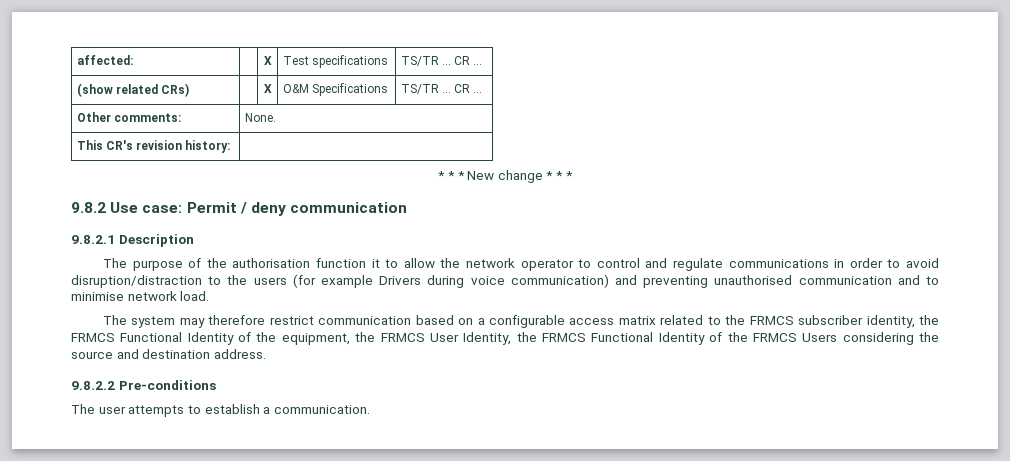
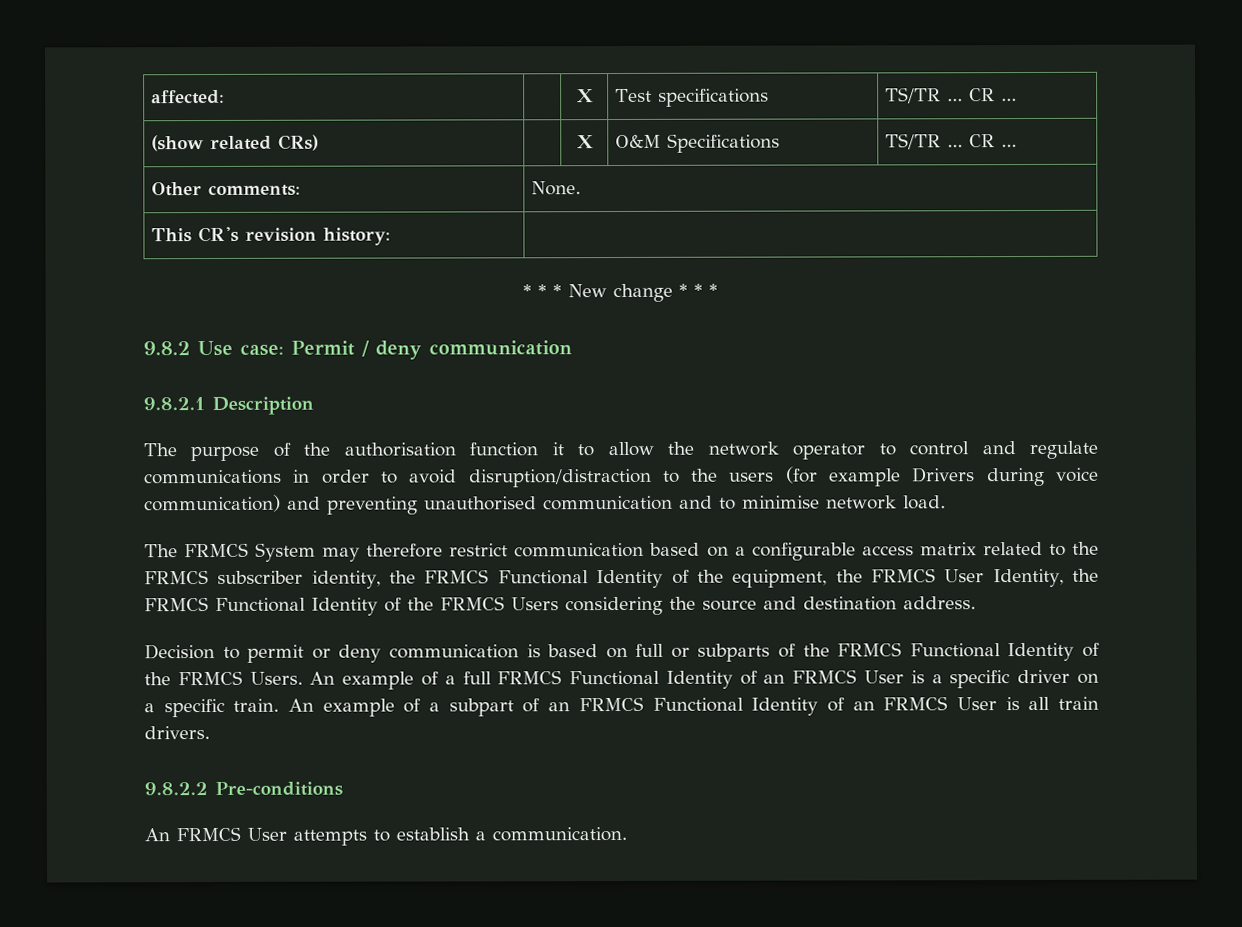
- The system may therefore restrict communication based on a configurable access matrix related to the FRMCS subscriber identity, the FRMCS Functional Identity of the equipment, the FRMCS User Identity, the FRMCS Functional Identity of the FRMCS Users considering the source and destination address.
+ The FRMCS System may therefore restrict communication based on a configurable access matrix related to the FRMCS subscriber identity, the FRMCS Functional Identity of the equipment, the FRMCS User Identity, the FRMCS Functional Identity of the FRMCS Users considering the source and destination address.
+ Decision to permit or deny communication is based on full or subparts of the FRMCS Functional Identity of the FRMCS Users. An example of a full FRMCS Functional Identity of an FRMCS User is a specific driver on a specific train. An example of a subpart of an FRMCS Functional Identity of an FRMCS User is all train drivers.
- The user attempts to establish a communication.
+ An FRMCS User attempts to establish a communication.

